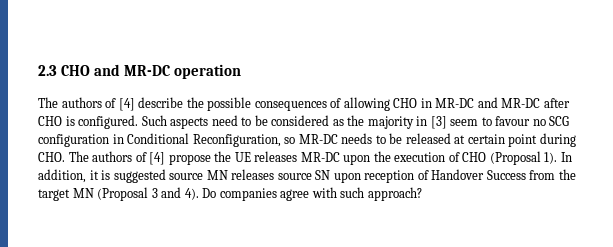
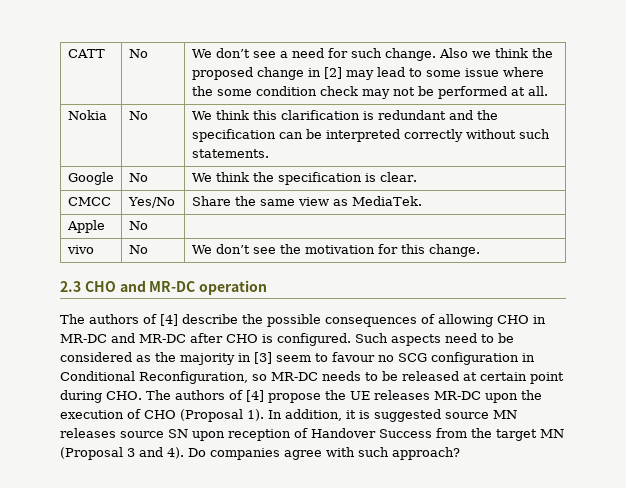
+ CATT | No | We don’t see a need for such change. Also we think the proposed change in [2] may lead to some issue where the some condition check may not be performed at all.
+ Nokia | No | We think this clarification is redundant and the specification can be interpreted correctly without such statements.
+ Google | No | We think the specification is clear.
+ CMCC | Yes/No | Share the same view as MediaTek.
+ Apple | No |
+ vivo | No | We don’t see the motivation for this change.

